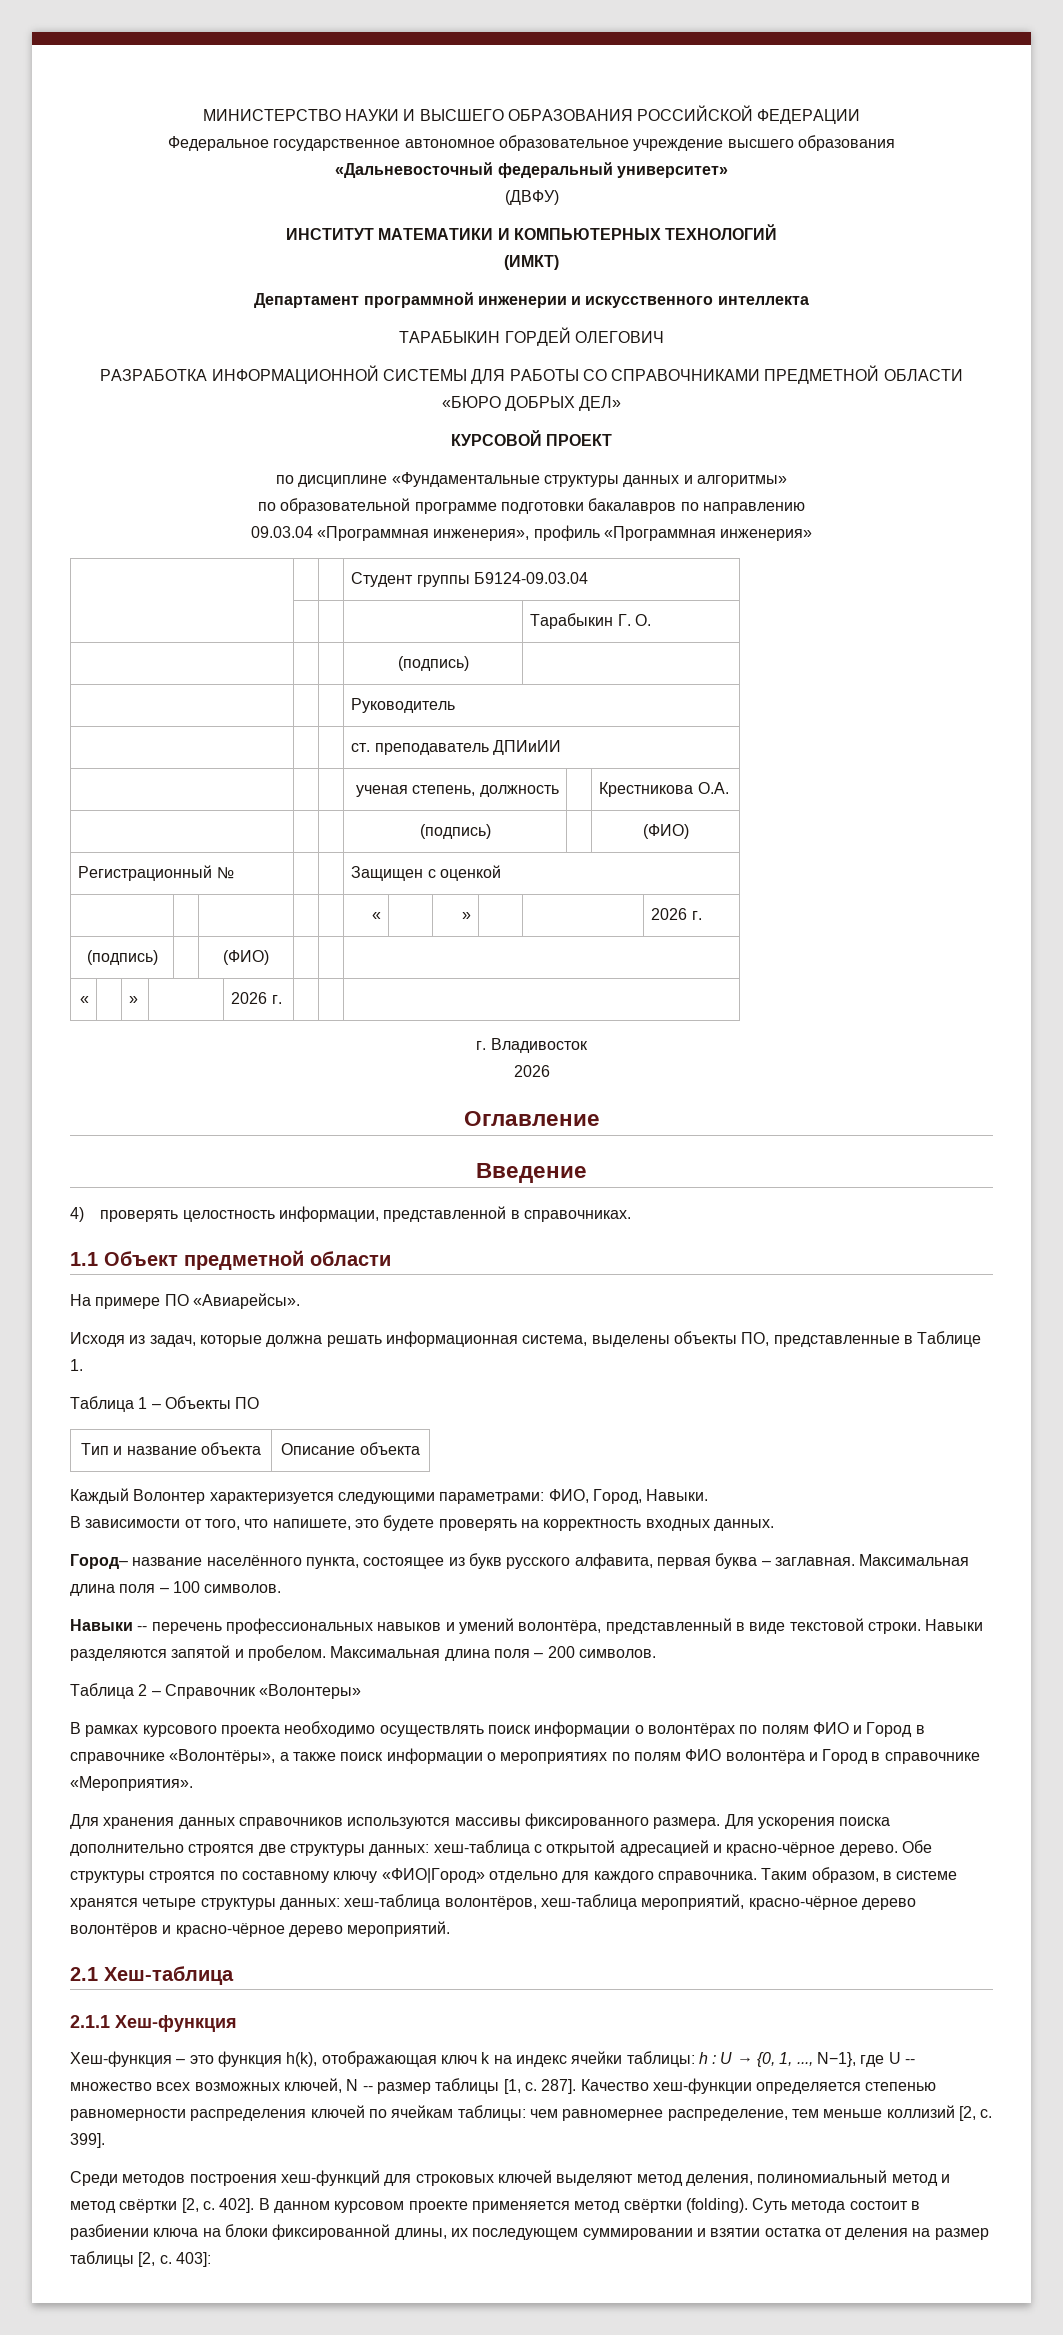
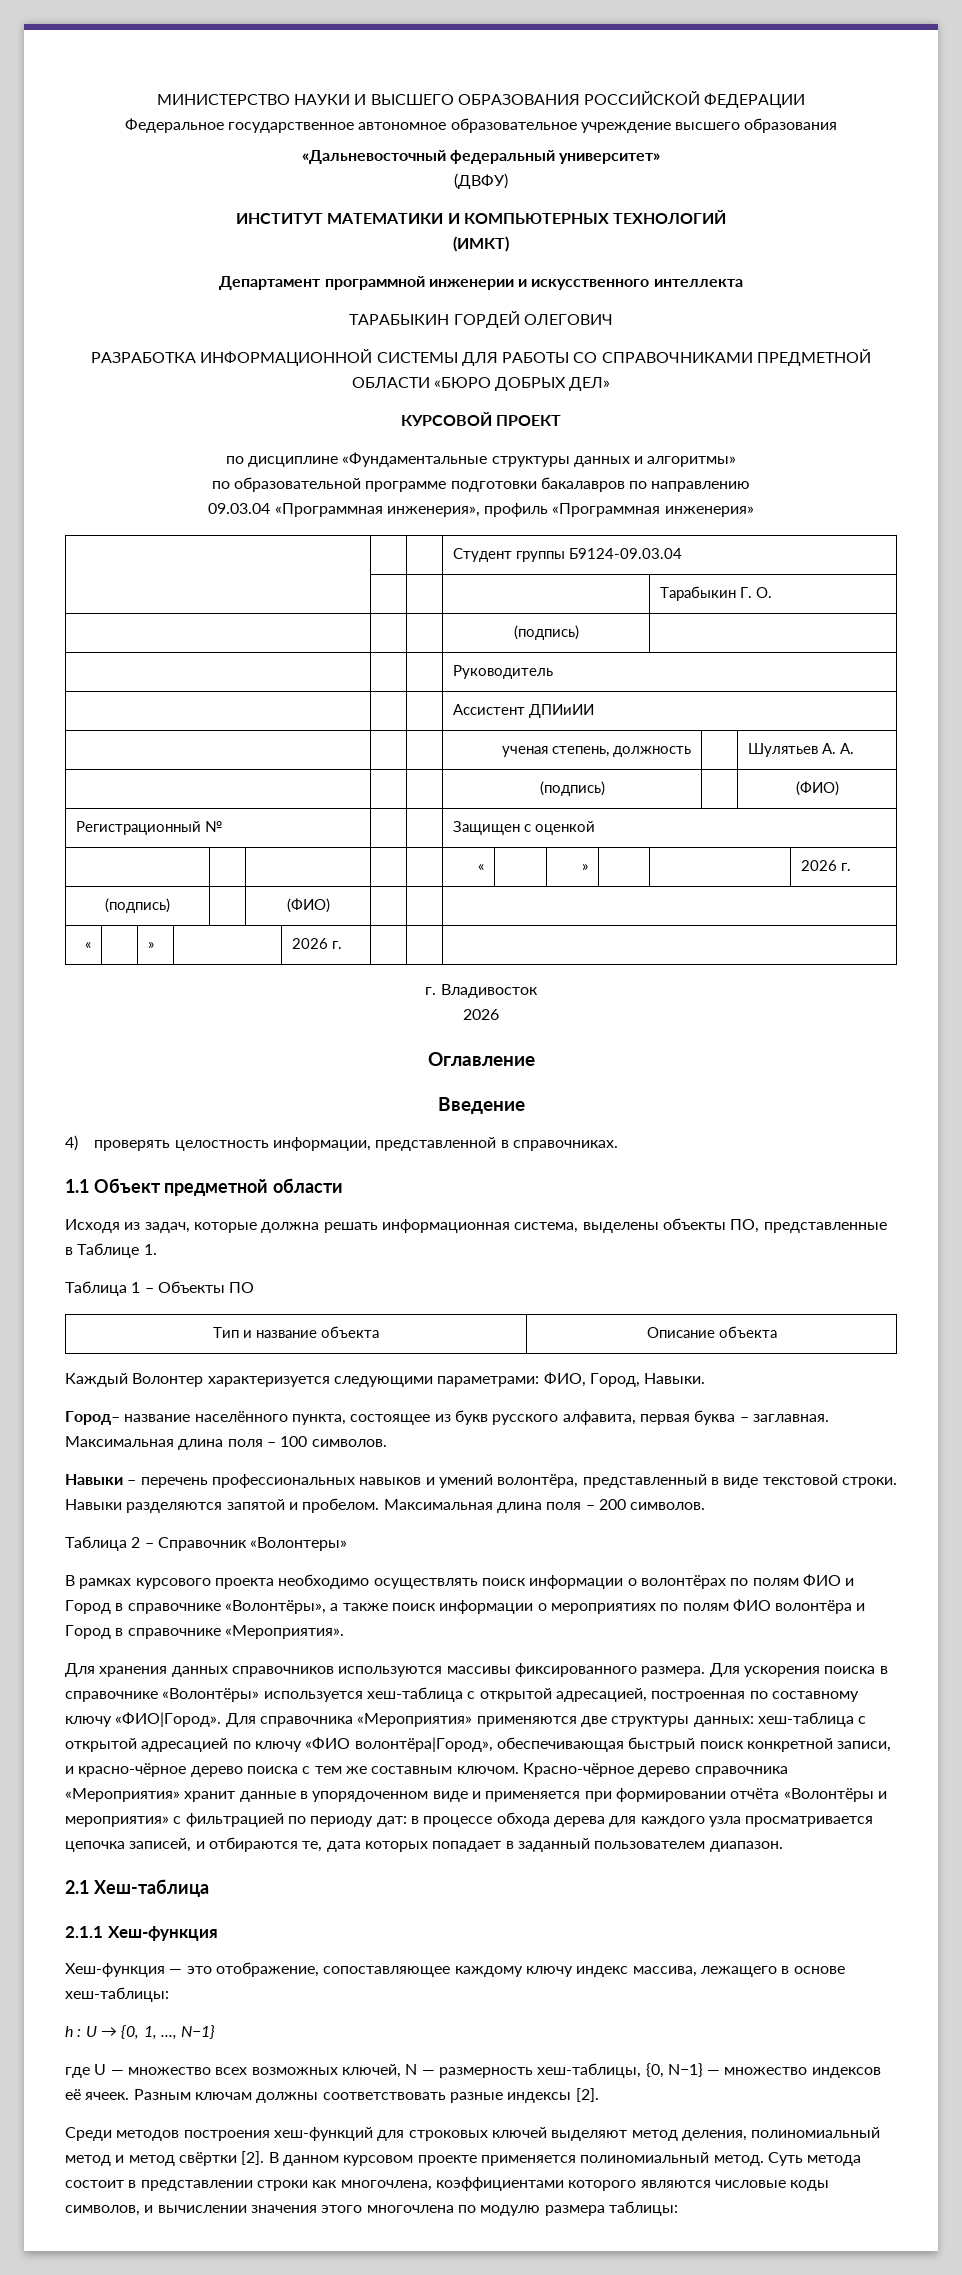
- | | | ст. преподаватель ДПИиИИ
+ | | | Ассистент ДПИиИИ
- | | | ученая степень, должность | | Крестникова О.А.
+ | | | ученая степень, должность | | Шулятьев А. А.
- На примере ПО «Авиарейсы».
- В зависимости от того, что напишете, это будете проверять на корректность входных данных.
- Навыки -- перечень профессиональных навыков и умений волонтёра, представленный в виде текстовой строки.
+ Навыки – перечень профессиональных навыков и умений волонтёра, представленный в виде текстовой строки.
- Для ускорения поиска дополнительно строятся две структуры данных: хеш-таблица с открытой адресацией и красно-чёрное дерево. Обе структуры строятся по составному ключу «ФИО|Город» отдельно для каждого справочника. Таким образом, в системе хранятся четыре структуры данных: хеш-таблица волонтёров, хеш-таблица мероприятий, красно-чёрное дерево волонтёров и красно-чёрное дерево мероприятий.
+ Для ускорения поиска в справочнике «Волонтёры» используется хеш-таблица с открытой адресацией, построенная по составному ключу «ФИО|Город». Для справочника «Мероприятия» применяются две структуры данных: хеш-таблица с открытой адресацией по ключу «ФИО волонтёра|Город», обеспечивающая быстрый поиск конкретной записи, и красно-чёрное дерево поиска с тем же составным ключом. Красно-чёрное дерево справочника «Мероприятия» хранит данные в упорядоченном виде и применяется при формировании отчёта «Волонтёры и мероприятия» с фильтрацией по периоду дат: в процессе обхода дерева для каждого узла просматривается цепочка записей, и отбираются те, дата которых попадает в заданный пользователем диапазон.
- Хеш-функция – это функция h(k), отображающая ключ k на индекс ячейки таблицы: h : U → {0, 1, ..., N−1}, где U -- множество всех возможных ключей, N -- размер таблицы [1, с. 287]. Качество хеш-функции определяется степенью равномерности распределения ключей по ячейкам таблицы: чем равномернее распределение, тем меньше коллизий [2, с. 399].
+ Хеш-функция — это отображение, сопоставляющее каждому ключу индекс массива, лежащего в основе хеш-таблицы:
+ h : U → {0, 1, ..., N−1}
+ где U — множество всех возможных ключей, N — размерность хеш-таблицы, {0, N−1} — множество индексов её ячеек. Разным ключам должны соответствовать разные индексы [2].
- Среди методов построения хеш-функций для строковых ключей выделяют метод деления, полиномиальный метод и метод свёртки [2, с. 402].
+ Среди методов построения хеш-функций для строковых ключей выделяют метод деления, полиномиальный метод и метод свёртки [2].
- В данном курсовом проекте применяется метод свёртки (folding).
+ В данном курсовом проекте применяется полиномиальный метод.
- Суть метода состоит в разбиении ключа на блоки фиксированной длины, их последующем суммировании и взятии остатка от деления на размер таблицы [2, с. 403]:
+ Суть метода состоит в представлении строки как многочлена, коэффициентами которого являются числовые коды символов, и вычислении значения этого многочлена по модулю размера таблицы:

